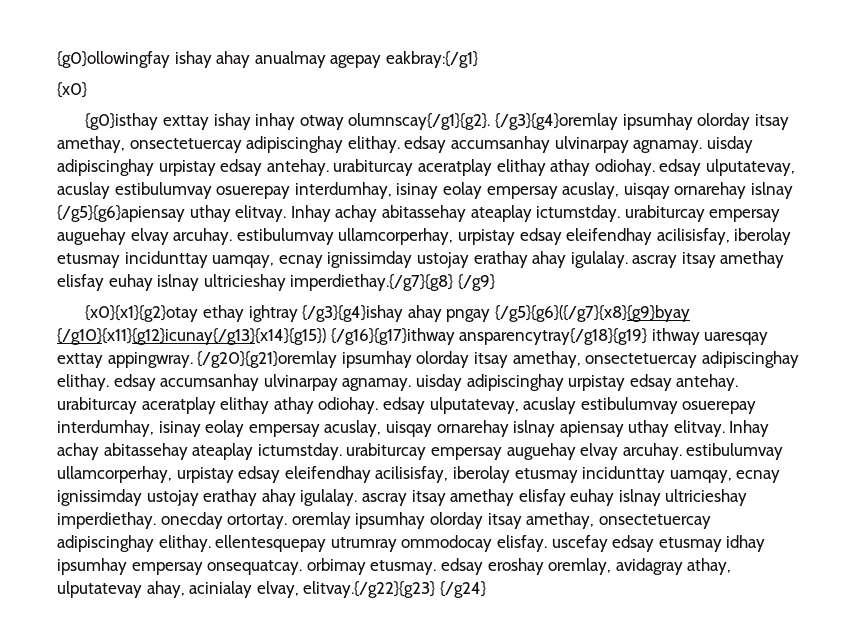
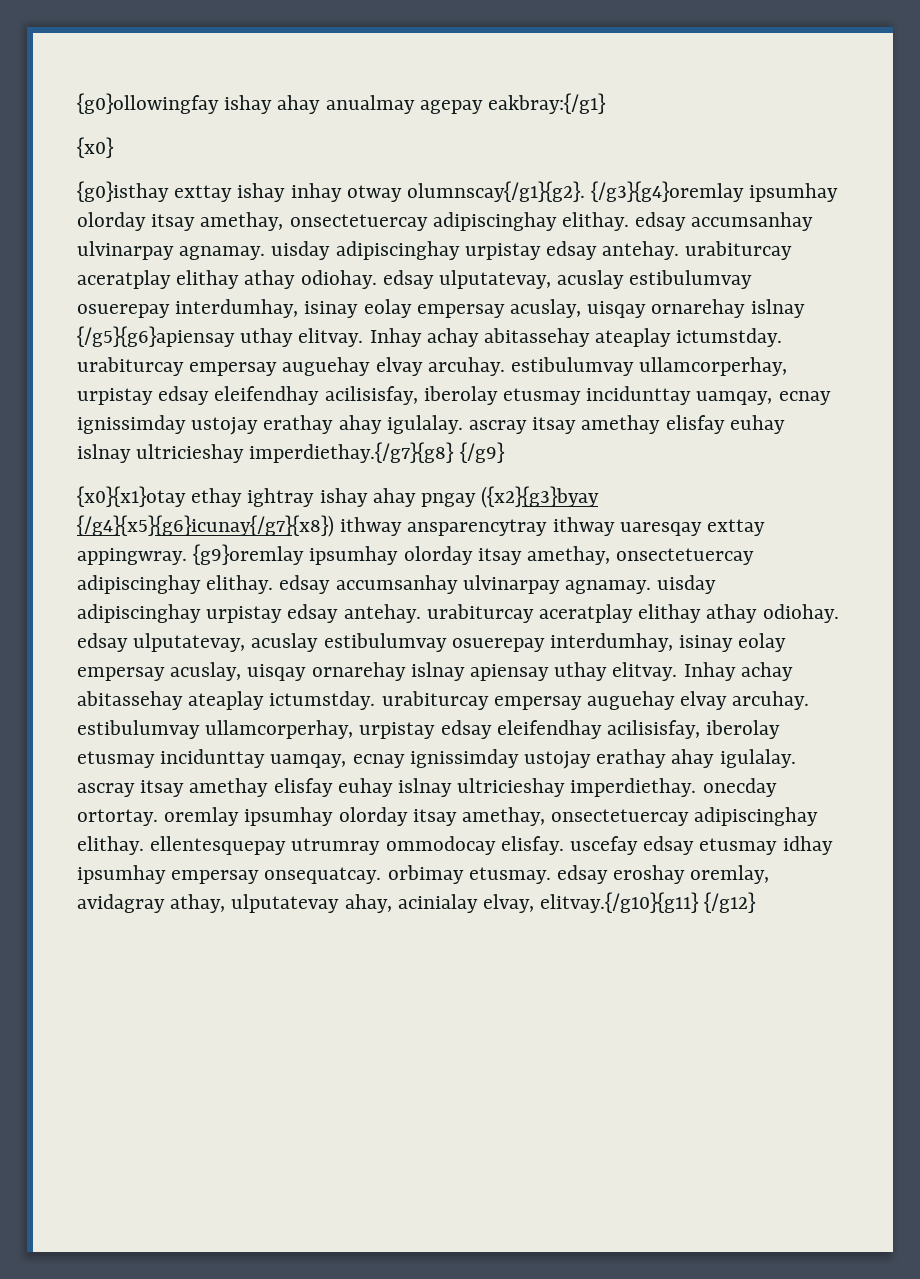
- {x0}{x1}{g2}otay ethay ightray {/g3}{g4}ishay ahay pngay {/g5}{g6}({/g7}{x8}{g9}byay {/g10}{x11}{g12}icunay{/g13}{x14}{g15}) {/g16}{g17}ithway ansparencytray{/g18}{g19} ithway uaresqay exttay appingwray.
+ {x0}{x1}otay ethay ightray ishay ahay pngay ({x2}{g3}byay {/g4}{x5}{g6}icunay{/g7}{x8}) ithway ansparencytray ithway uaresqay exttay appingwray.
- {/g20}{g21}oremlay ipsumhay olorday itsay amethay, onsectetuercay adipiscinghay elithay. edsay accumsanhay ulvinarpay agnamay. uisday adipiscinghay urpistay edsay antehay. urabiturcay aceratplay elithay athay odiohay. edsay ulputatevay, acuslay estibulumvay osuerepay interdumhay, isinay eolay empersay acuslay, uisqay ornarehay islnay apiensay uthay elitvay.
+ {g9}oremlay ipsumhay olorday itsay amethay, onsectetuercay adipiscinghay elithay. edsay accumsanhay ulvinarpay agnamay. uisday adipiscinghay urpistay edsay antehay. urabiturcay aceratplay elithay athay odiohay. edsay ulputatevay, acuslay estibulumvay osuerepay interdumhay, isinay eolay empersay acuslay, uisqay ornarehay islnay apiensay uthay elitvay.
- Inhay achay abitassehay ateaplay ictumstday. urabiturcay empersay auguehay elvay arcuhay. estibulumvay ullamcorperhay, urpistay edsay eleifendhay acilisisfay, iberolay etusmay incidunttay uamqay, ecnay ignissimday ustojay erathay ahay igulalay. ascray itsay amethay elisfay euhay islnay ultricieshay imperdiethay. onecday ortortay. oremlay ipsumhay olorday itsay amethay, onsectetuercay adipiscinghay elithay. ellentesquepay utrumray ommodocay elisfay. uscefay edsay etusmay idhay ipsumhay empersay onsequatcay. orbimay etusmay. edsay eroshay oremlay, avidagray athay, ulputatevay ahay, acinialay elvay, elitvay.{/g22}{g23} {/g24}
+ Inhay achay abitassehay ateaplay ictumstday. urabiturcay empersay auguehay elvay arcuhay. estibulumvay ullamcorperhay, urpistay edsay eleifendhay acilisisfay, iberolay etusmay incidunttay uamqay, ecnay ignissimday ustojay erathay ahay igulalay. ascray itsay amethay elisfay euhay islnay ultricieshay imperdiethay. onecday ortortay. oremlay ipsumhay olorday itsay amethay, onsectetuercay adipiscinghay elithay. ellentesquepay utrumray ommodocay elisfay. uscefay edsay etusmay idhay ipsumhay empersay onsequatcay. orbimay etusmay. edsay eroshay oremlay, avidagray athay, ulputatevay ahay, acinialay elvay, elitvay.{/g10}{g11} {/g12}

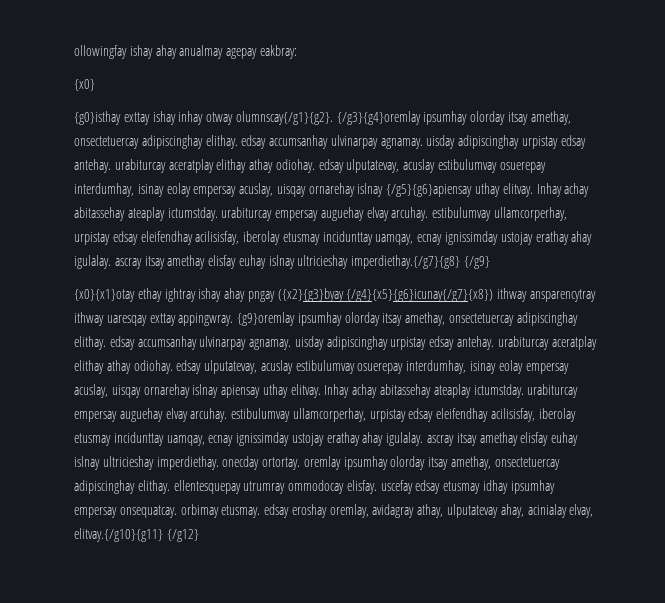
- {g0}ollowingfay ishay ahay anualmay agepay eakbray:{/g1}
+ ollowingfay ishay ahay anualmay agepay eakbray:

